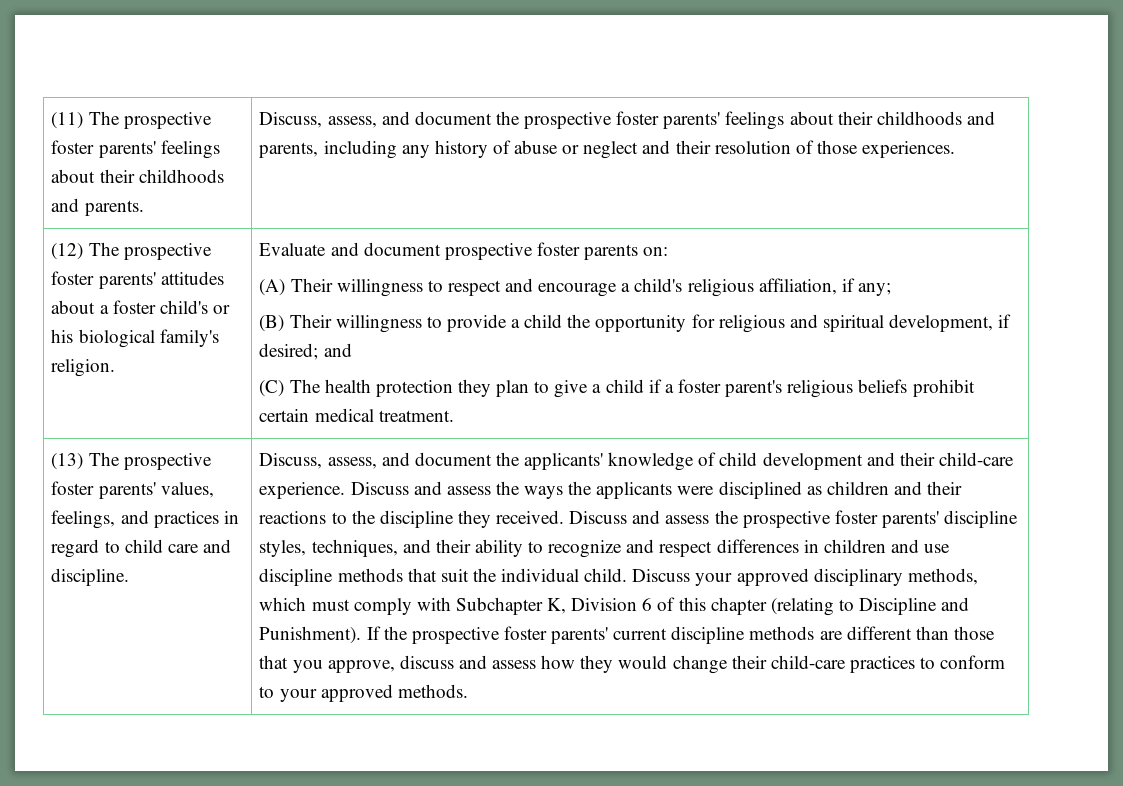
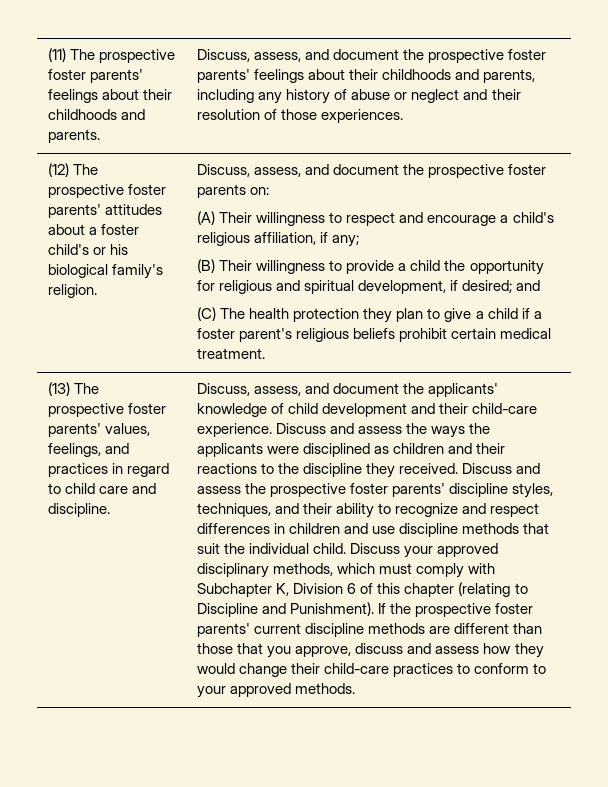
- Evaluate and document prospective foster parents on:
+ Discuss, assess, and document the prospective foster parents on:

